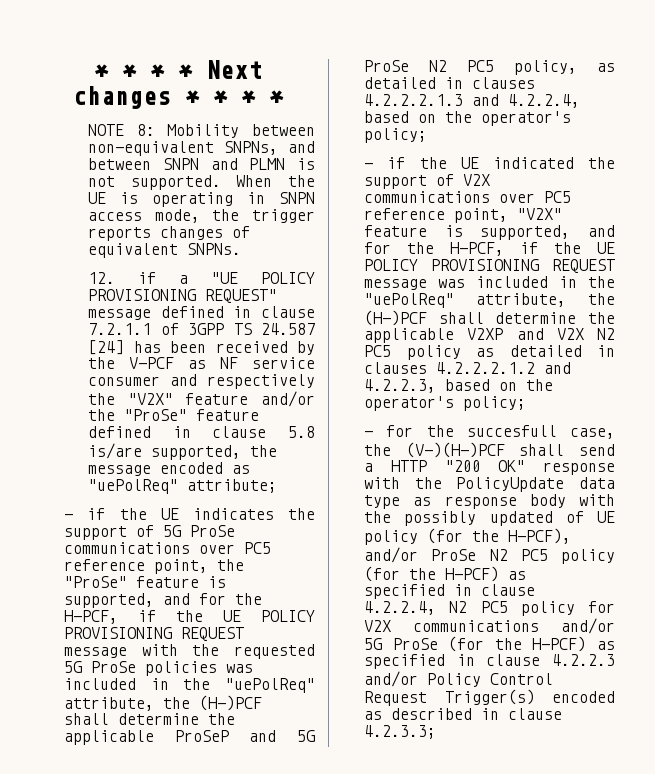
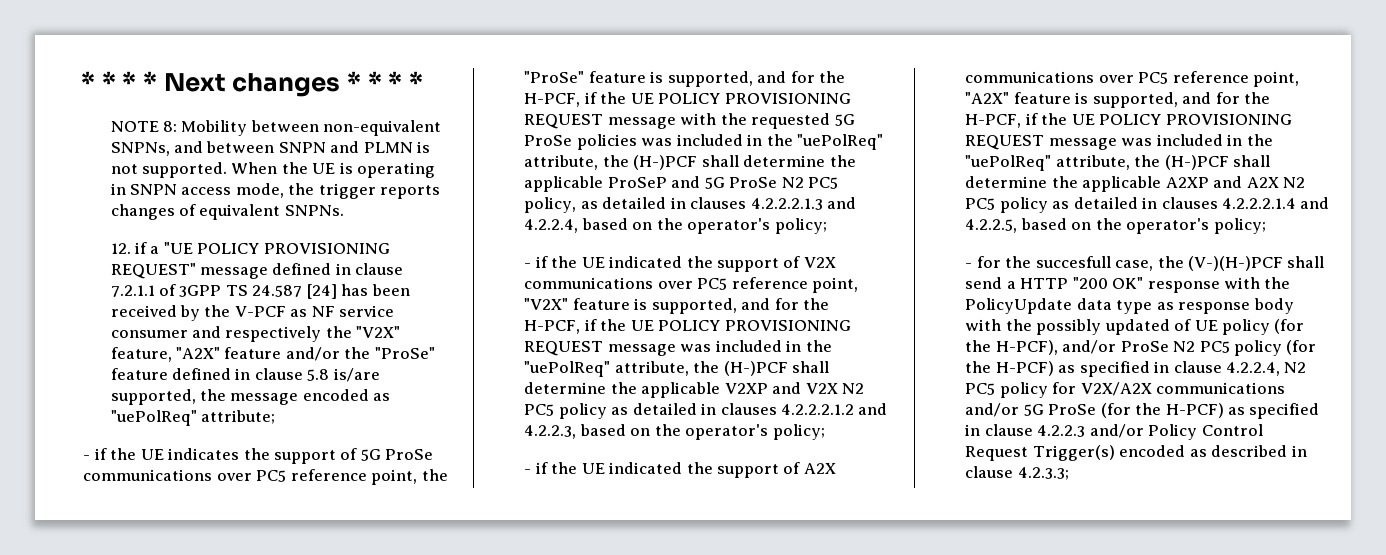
- 12. if a "UE POLICY PROVISIONING REQUEST" message defined in clause 7.2.1.1 of 3GPP TS 24.587 [24] has been received by the V-PCF as NF service consumer and respectively the "V2X" feature and/or the "ProSe" feature defined in clause 5.8 is/are supported, the message encoded as "uePolReq" attribute;
+ 12. if a "UE POLICY PROVISIONING REQUEST" message defined in clause 7.2.1.1 of 3GPP TS 24.587 [24] has been received by the V-PCF as NF service consumer and respectively the "V2X" feature, "A2X" feature and/or the "ProSe" feature defined in clause 5.8 is/are supported, the message encoded as "uePolReq" attribute;
+ - if the UE indicated the support of A2X communications over PC5 reference point, "A2X" feature is supported, and for the H-PCF, if the UE POLICY PROVISIONING REQUEST message was included in the "uePolReq" attribute, the (H-)PCF shall determine the applicable A2XP and A2X N2 PC5 policy as detailed in clauses 4.2.2.2.1.4 and 4.2.2.5, based on the operator's policy;
- - for the succesfull case, the (V-)(H-)PCF shall send a HTTP "200 OK" response with the PolicyUpdate data type as response body with the possibly updated of UE policy (for the H-PCF), and/or ProSe N2 PC5 policy (for the H-PCF) as specified in clause 4.2.2.4, N2 PC5 policy for V2X communications and/or 5G ProSe (for the H-PCF) as specified in clause 4.2.2.3 and/or Policy Control Request Trigger(s) encoded as described in clause 4.2.3.3;
+ - for the succesfull case, the (V-)(H-)PCF shall send a HTTP "200 OK" response with the PolicyUpdate data type as response body with the possibly updated of UE policy (for the H-PCF), and/or ProSe N2 PC5 policy (for the H-PCF) as specified in clause 4.2.2.4, N2 PC5 policy for V2X/A2X communications and/or 5G ProSe (for the H-PCF) as specified in clause 4.2.2.3 and/or Policy Control Request Trigger(s) encoded as described in clause 4.2.3.3;

